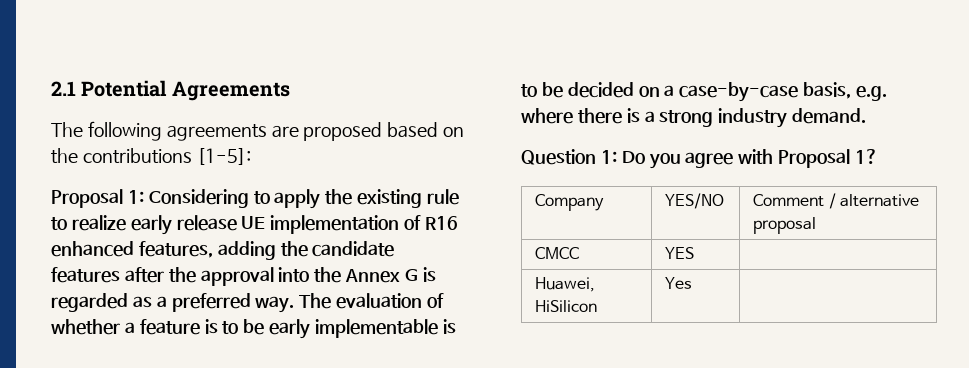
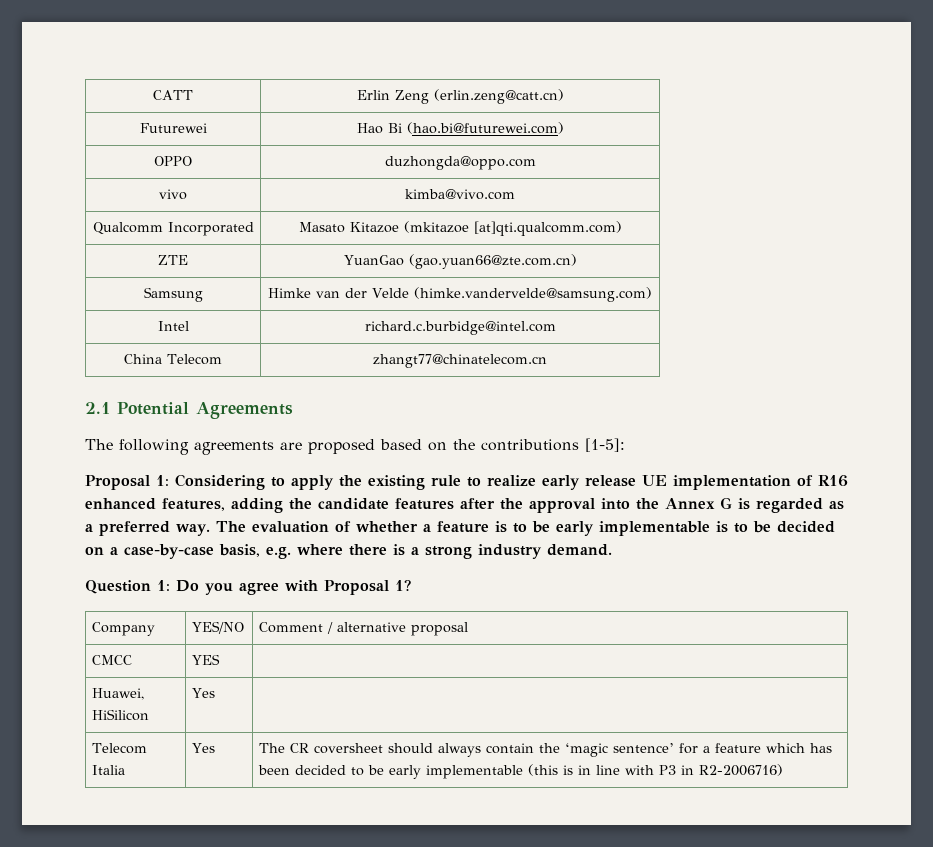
+ CATT | Erlin Zeng (erlin.zeng@catt.cn)
+ Futurewei | Hao Bi (hao.bi@futurewei.com)
+ OPPO | duzhongda@oppo.com
+ vivo | kimba@vivo.com
+ Qualcomm Incorporated | Masato Kitazoe (mkitazoe [at]qti.qualcomm.com)
+ ZTE | YuanGao (gao.yuan66@zte.com.cn)
+ Samsung | Himke van der Velde (himke.vandervelde@samsung.com)
+ Intel | richard.c.burbidge@intel.com
+ China Telecom | zhangt77@chinatelecom.cn
+ Telecom Italia | Yes | The CR coversheet should always contain the ‘magic sentence’ for a feature which has been decided to be early implementable (this is in line with P3 in R2-2006716)

